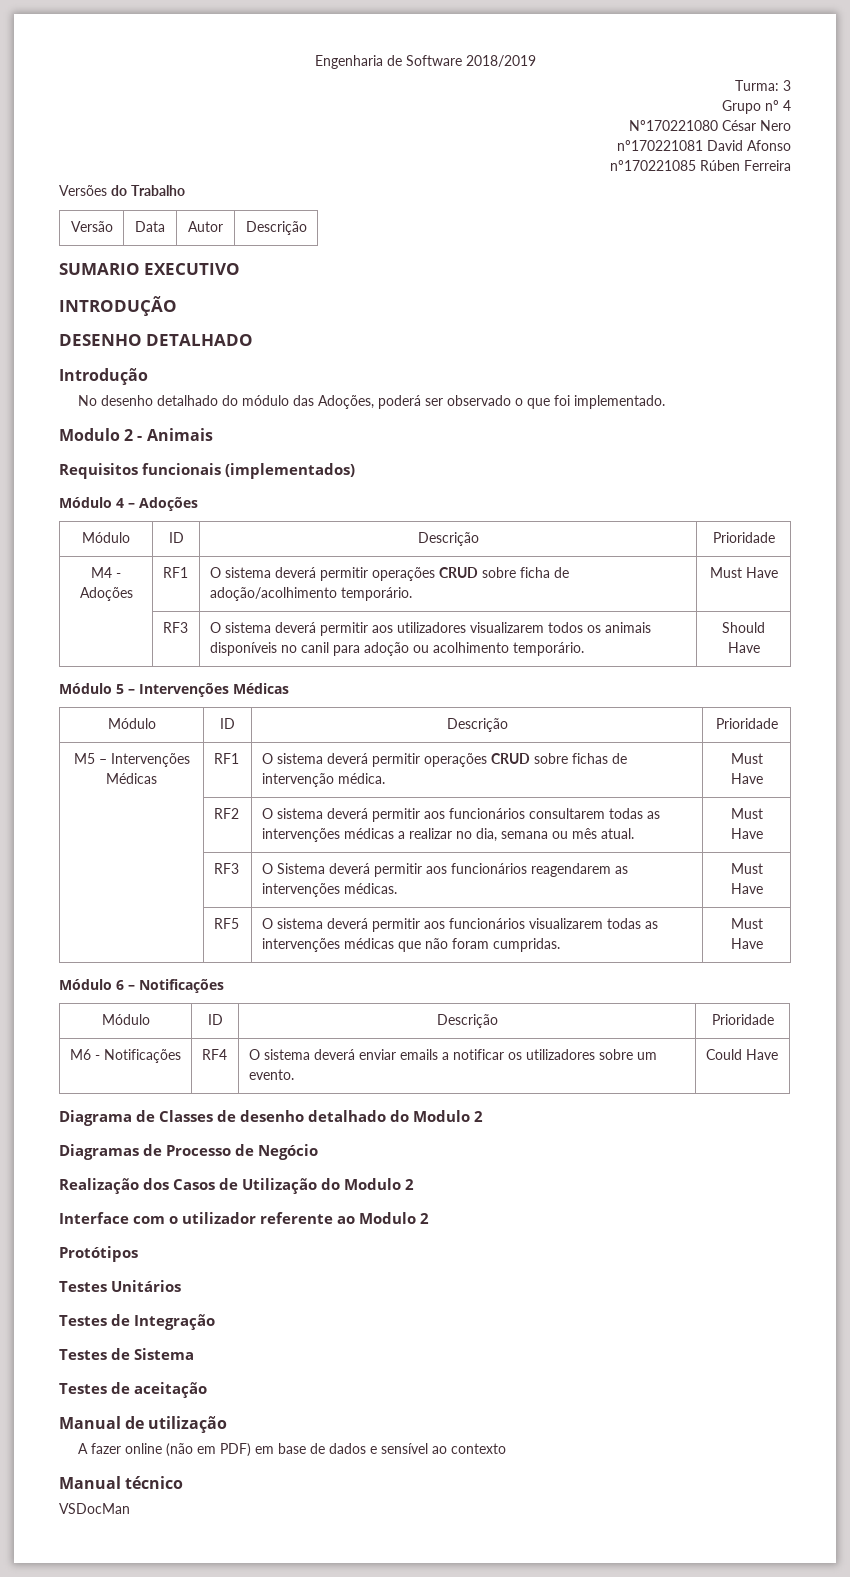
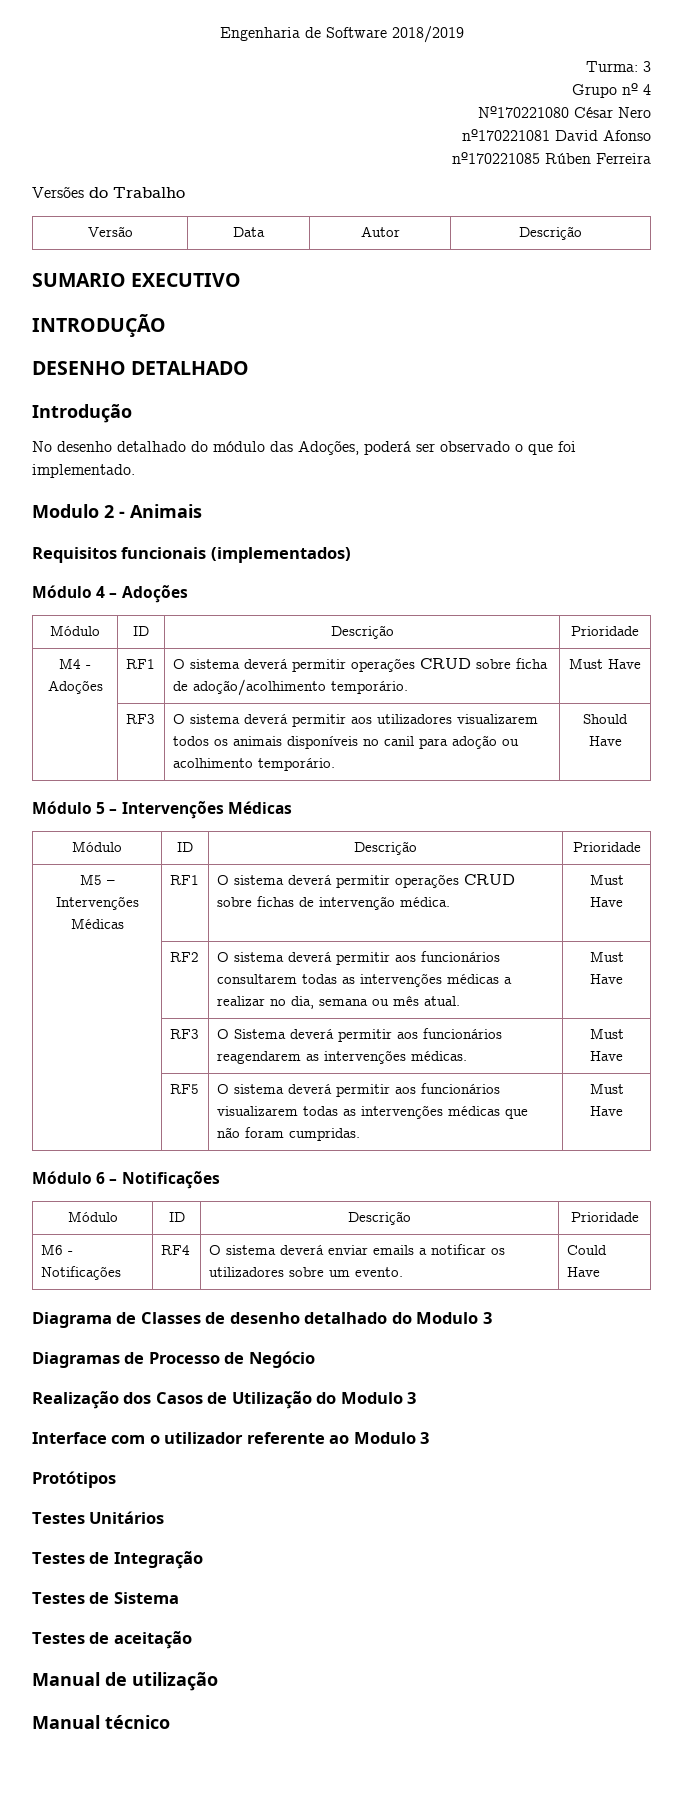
- Diagrama de Classes de desenho detalhado do Modulo 2
+ Diagrama de Classes de desenho detalhado do Modulo 3
- Realização dos Casos de Utilização do Modulo 2
+ Realização dos Casos de Utilização do Modulo 3
- Interface com o utilizador referente ao Modulo 2
+ Interface com o utilizador referente ao Modulo 3
- A fazer online (não em PDF) em base de dados e sensível ao contexto
- VSDocMan

